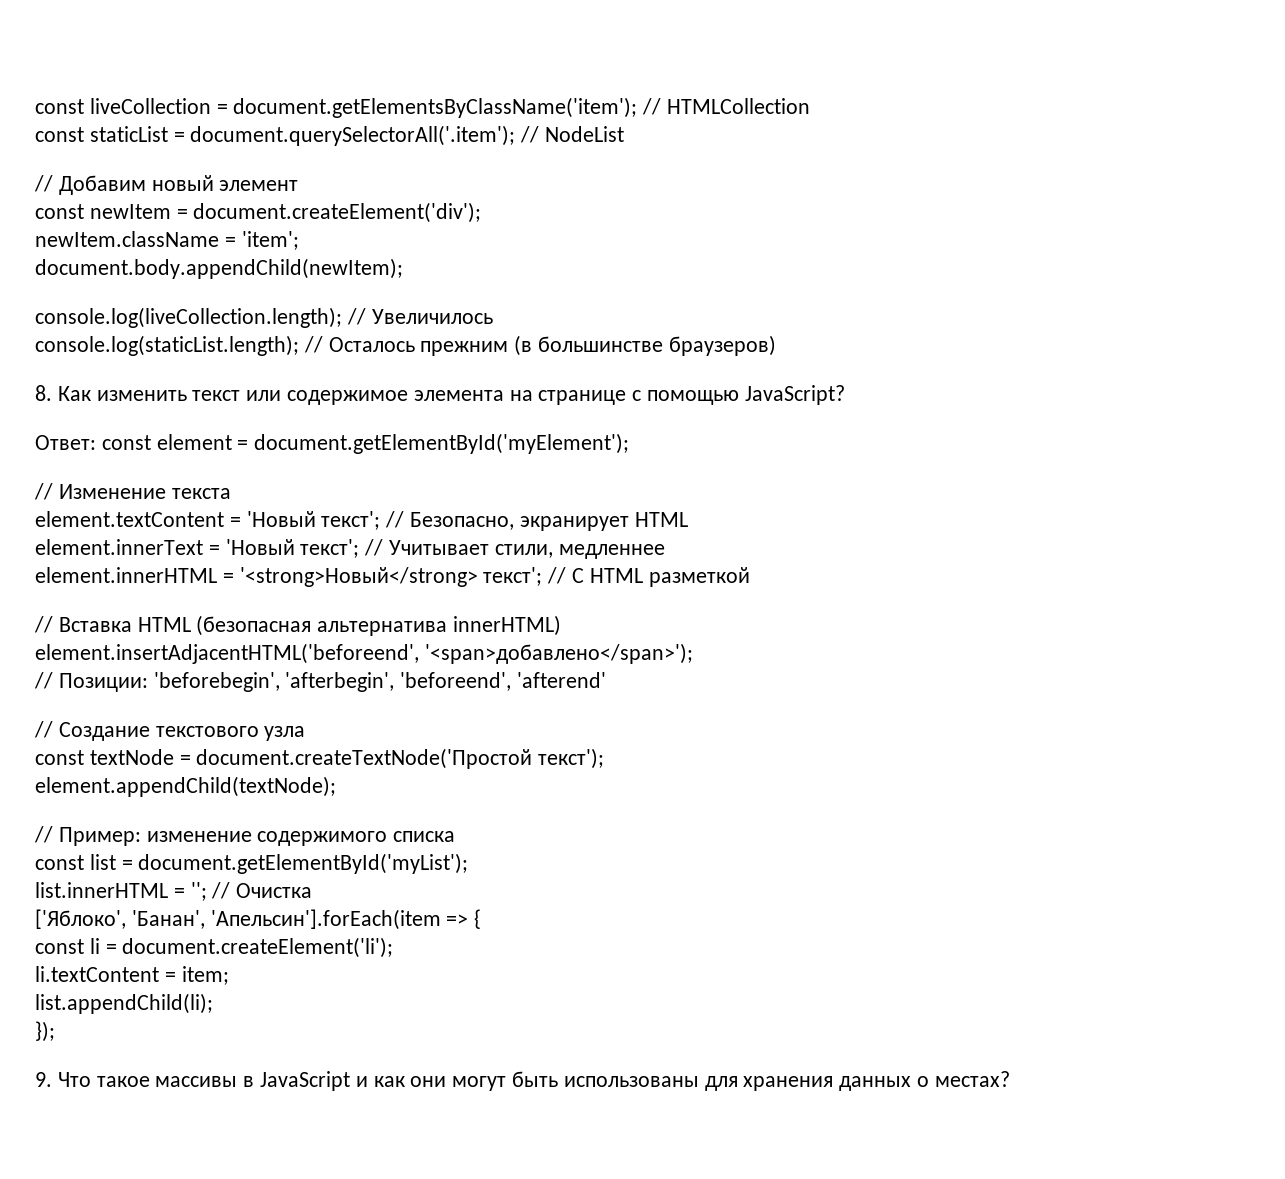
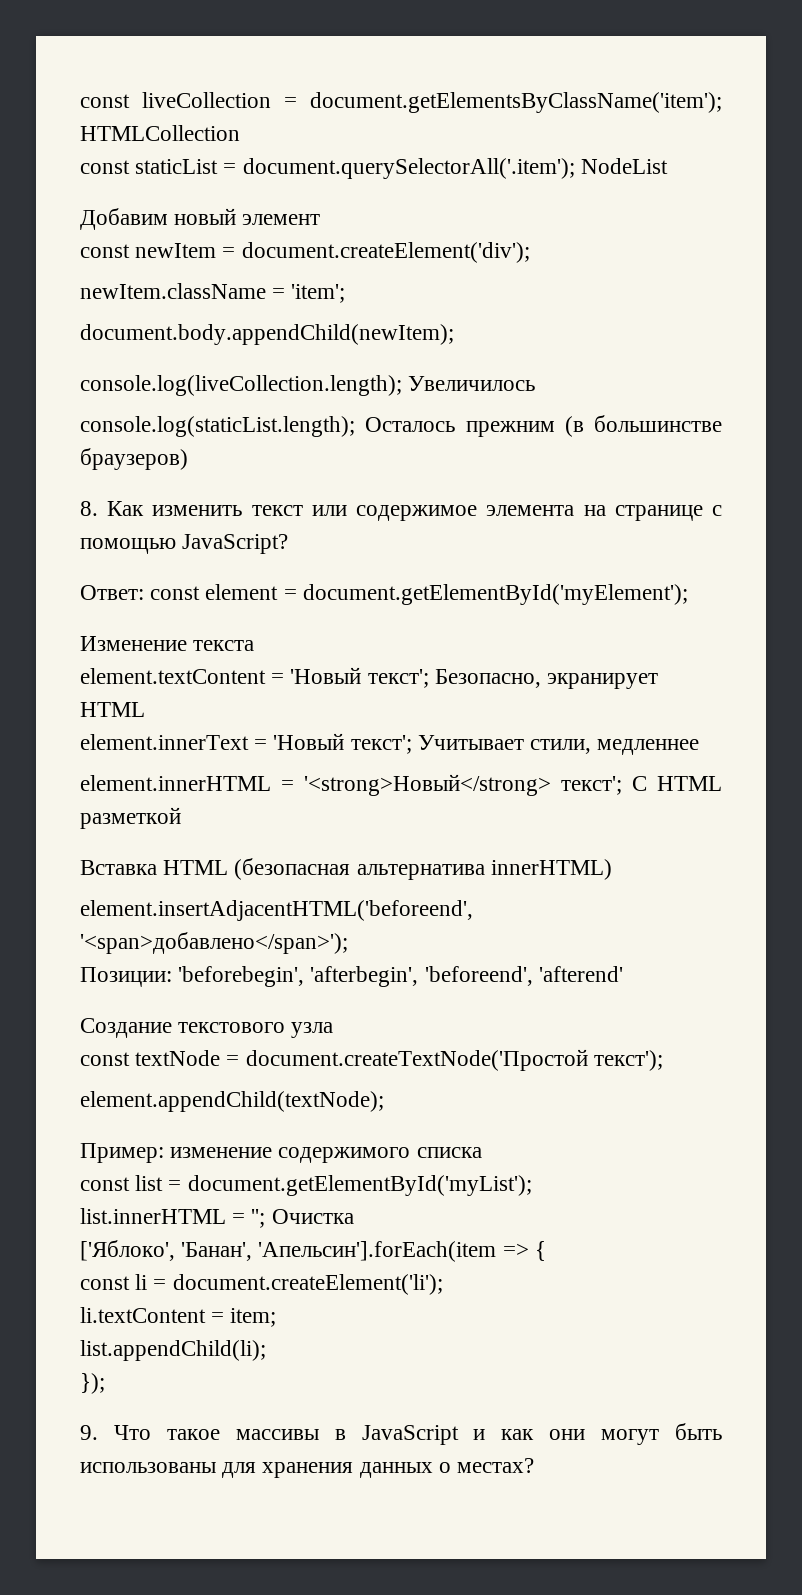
- const liveCollection = document.getElementsByClassName('item'); // HTMLCollection
+ const liveCollection = document.getElementsByClassName('item'); HTMLCollection
- const staticList = document.querySelectorAll('.item'); // NodeList
+ const staticList = document.querySelectorAll('.item'); NodeList
- // Добавим новый элемент
+ Добавим новый элемент
- console.log(liveCollection.length); // Увеличилось
+ console.log(liveCollection.length); Увеличилось
- console.log(staticList.length); // Осталось прежним (в большинстве браузеров)
+ console.log(staticList.length); Осталось прежним (в большинстве браузеров)
- // Изменение текста
+ Изменение текста
- element.textContent = 'Новый текст'; // Безопасно, экранирует HTML
+ element.textContent = 'Новый текст'; Безопасно, экранирует HTML
- element.innerText = 'Новый текст'; // Учитывает стили, медленнее
+ element.innerText = 'Новый текст'; Учитывает стили, медленнее
- element.innerHTML = '<strong>Новый</strong> текст'; // С HTML разметкой
+ element.innerHTML = '<strong>Новый</strong> текст'; С HTML разметкой
- // Вставка HTML (безопасная альтернатива innerHTML)
+ Вставка HTML (безопасная альтернатива innerHTML)
- // Позиции: 'beforebegin', 'afterbegin', 'beforeend', 'afterend'
+ Позиции: 'beforebegin', 'afterbegin', 'beforeend', 'afterend'
- // Создание текстового узла
+ Создание текстового узла
- // Пример: изменение содержимого списка
+ Пример: изменение содержимого списка
- list.innerHTML = ''; // Очистка
+ list.innerHTML = ''; Очистка

